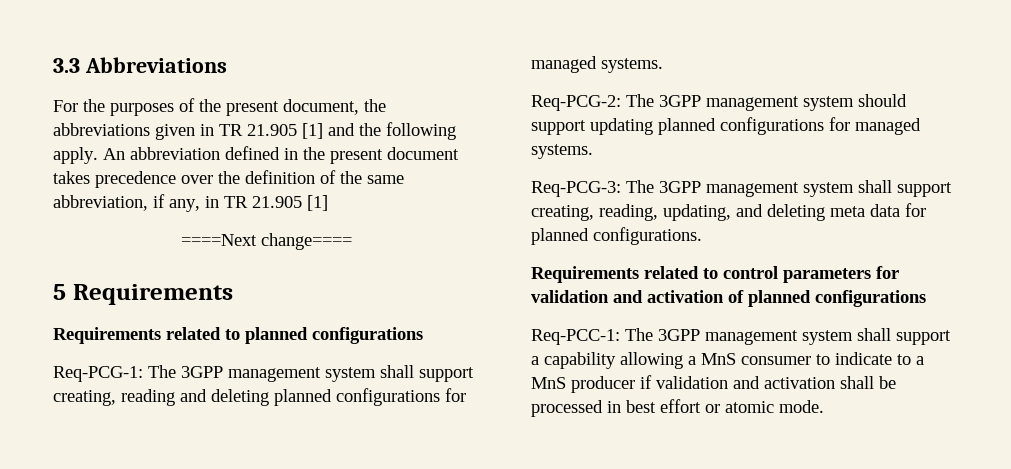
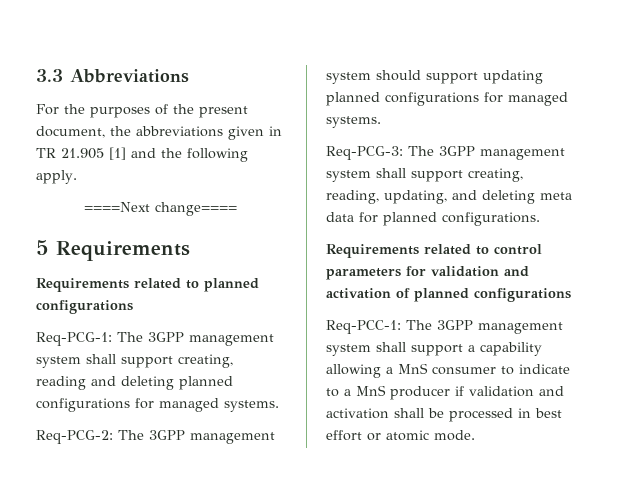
- An abbreviation defined in the present document takes precedence over the definition of the same abbreviation, if any, in TR 21.905 [1]

